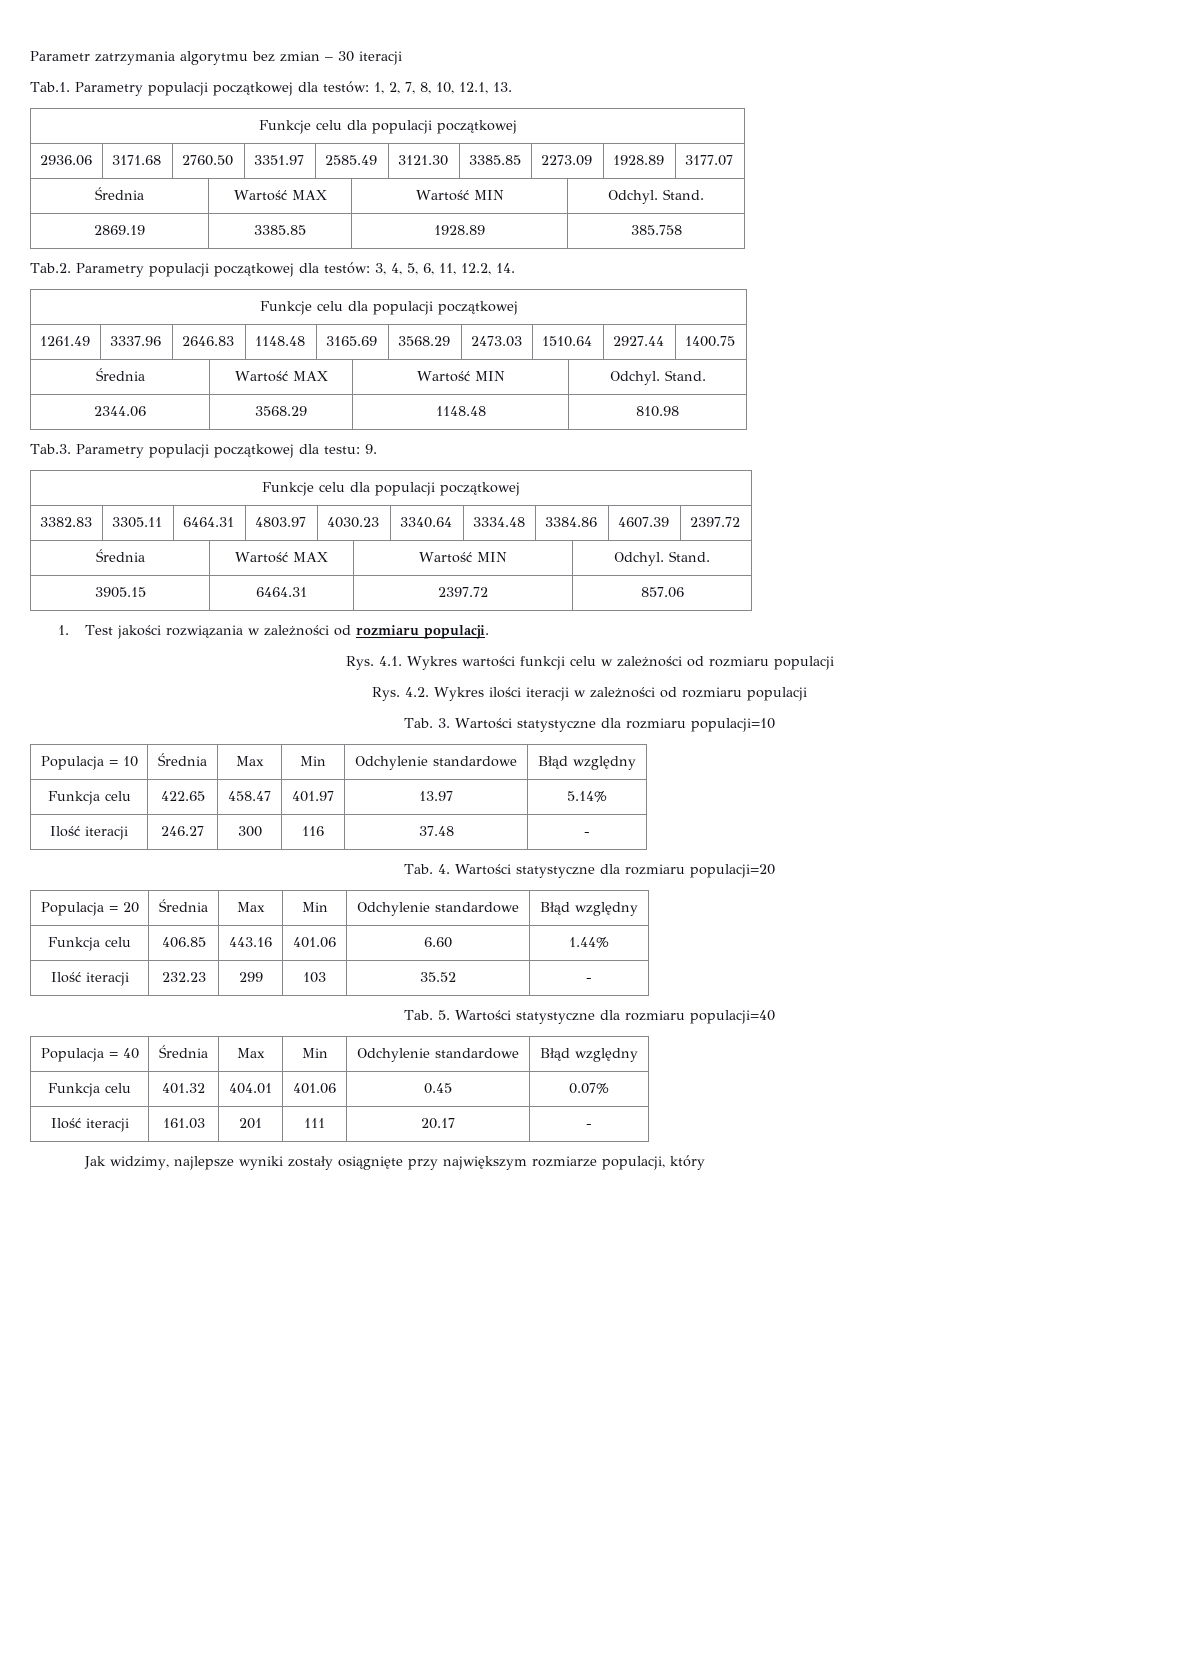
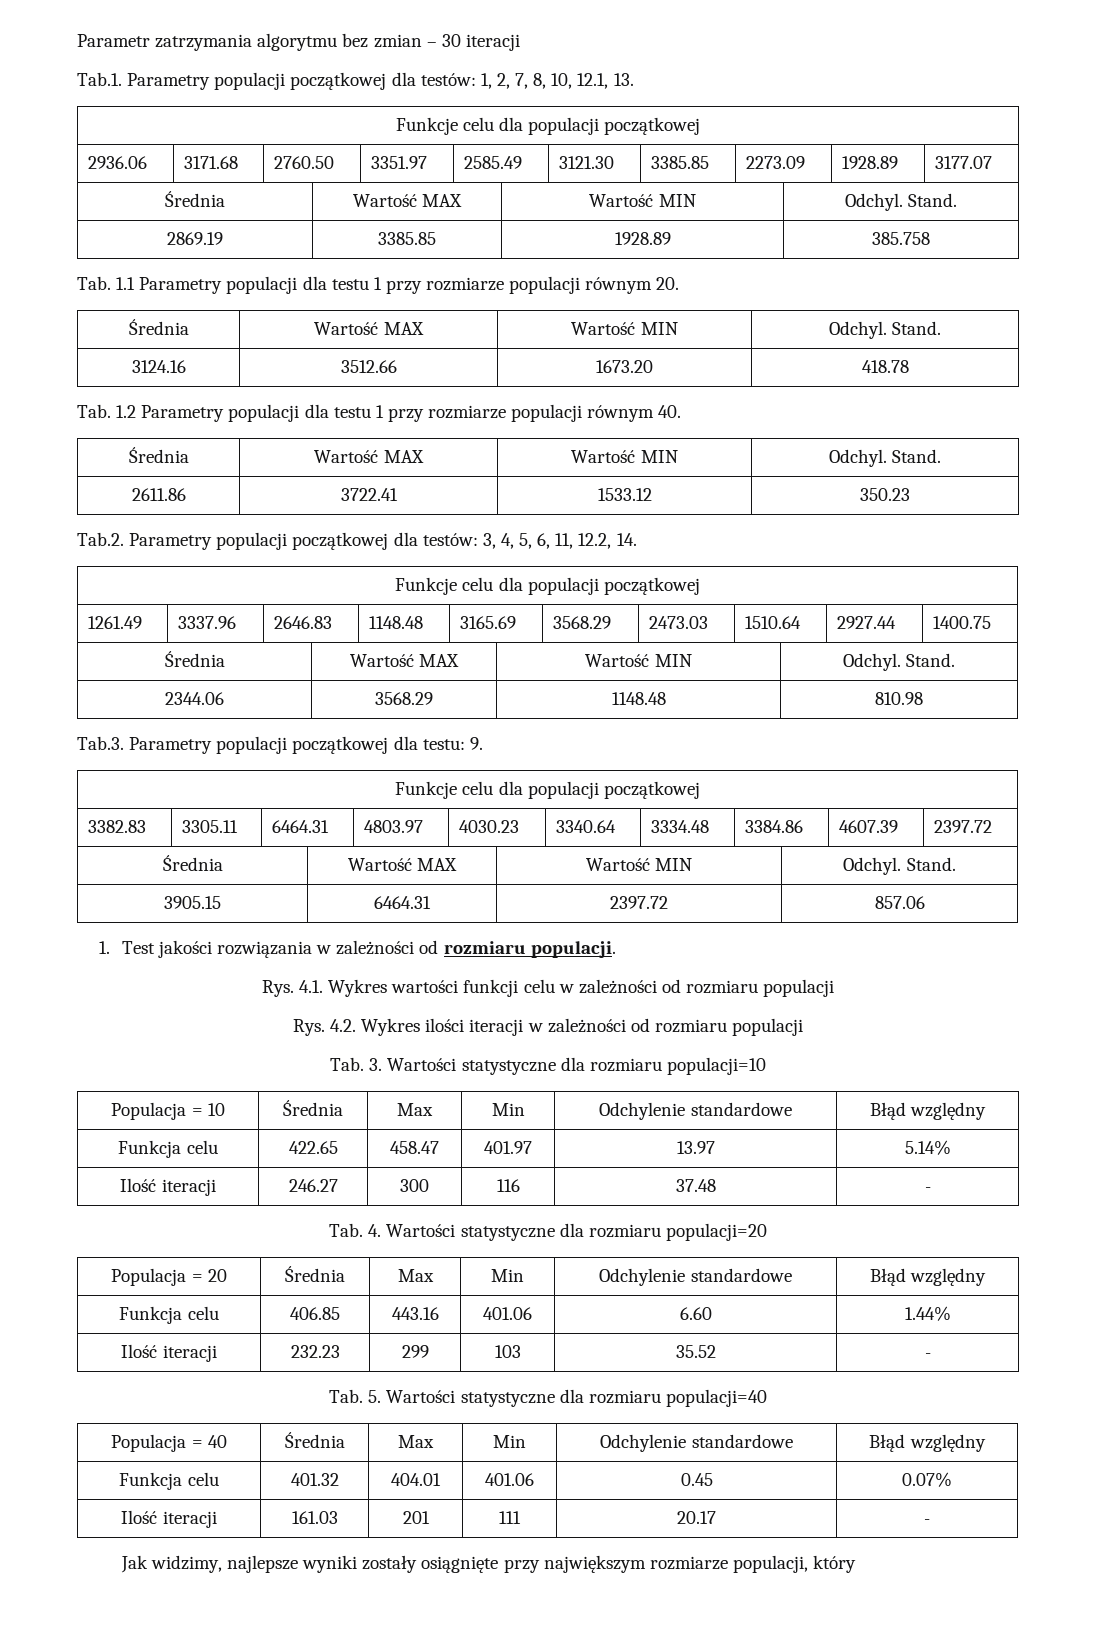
+ Tab. 1.1 Parametry populacji dla testu 1 przy rozmiarze populacji równym 20.
+ Średnia | Wartość MAX | Wartość MIN | Odchyl. Stand.
+ 3124.16 | 3512.66 | 1673.20 | 418.78
+ Tab. 1.2 Parametry populacji dla testu 1 przy rozmiarze populacji równym 40.
+ Średnia | Wartość MAX | Wartość MIN | Odchyl. Stand.
+ 2611.86 | 3722.41 | 1533.12 | 350.23

